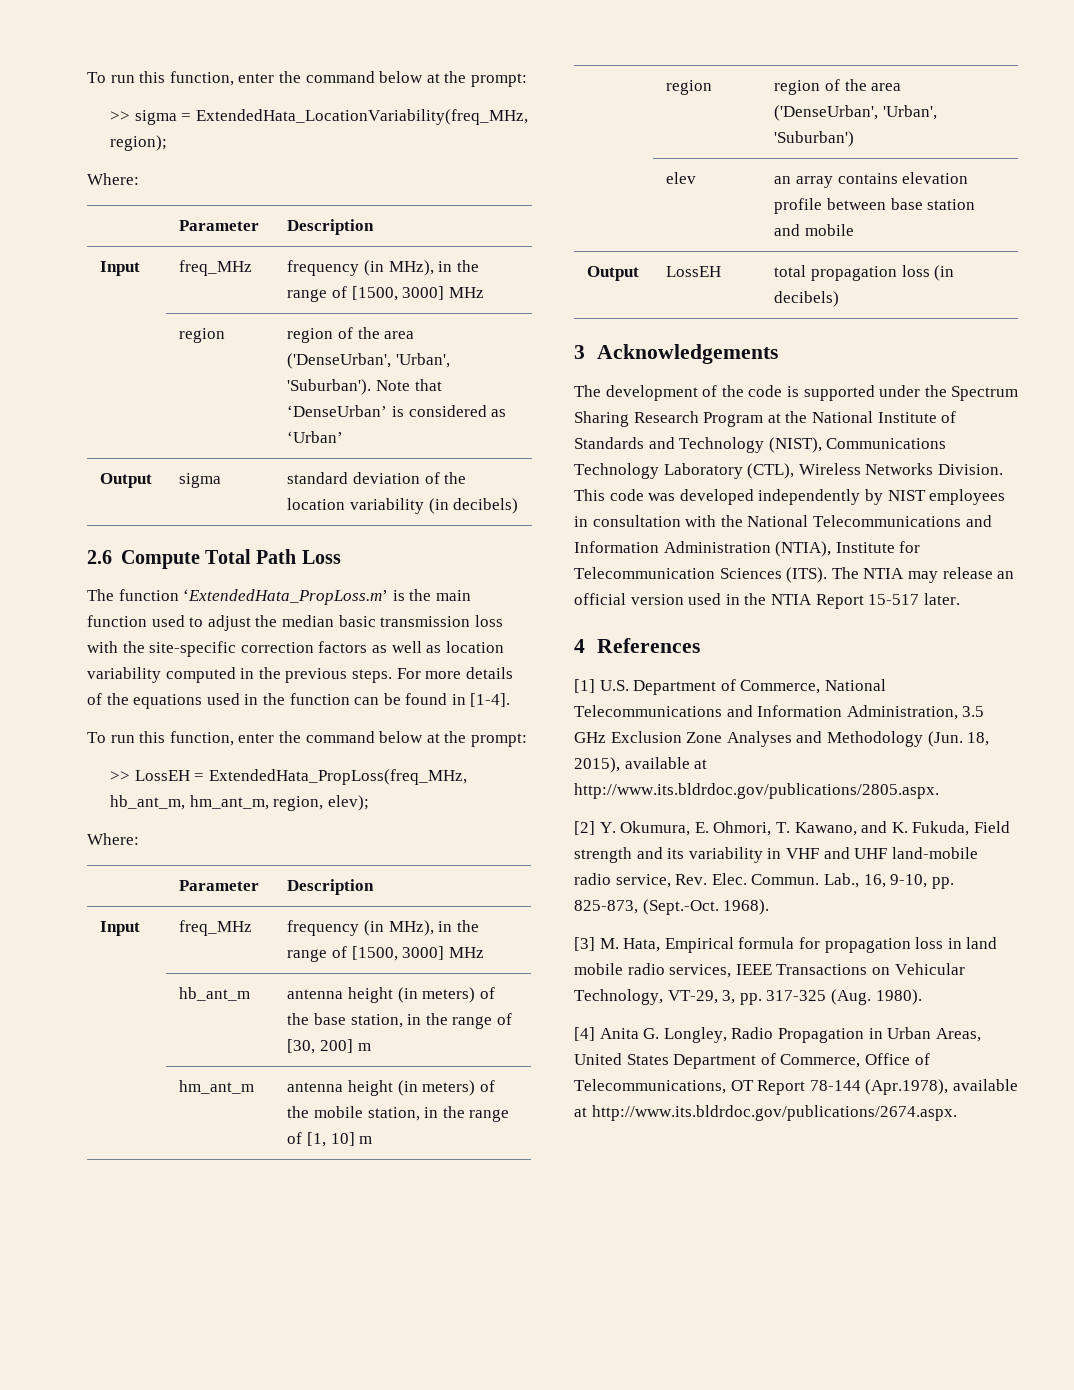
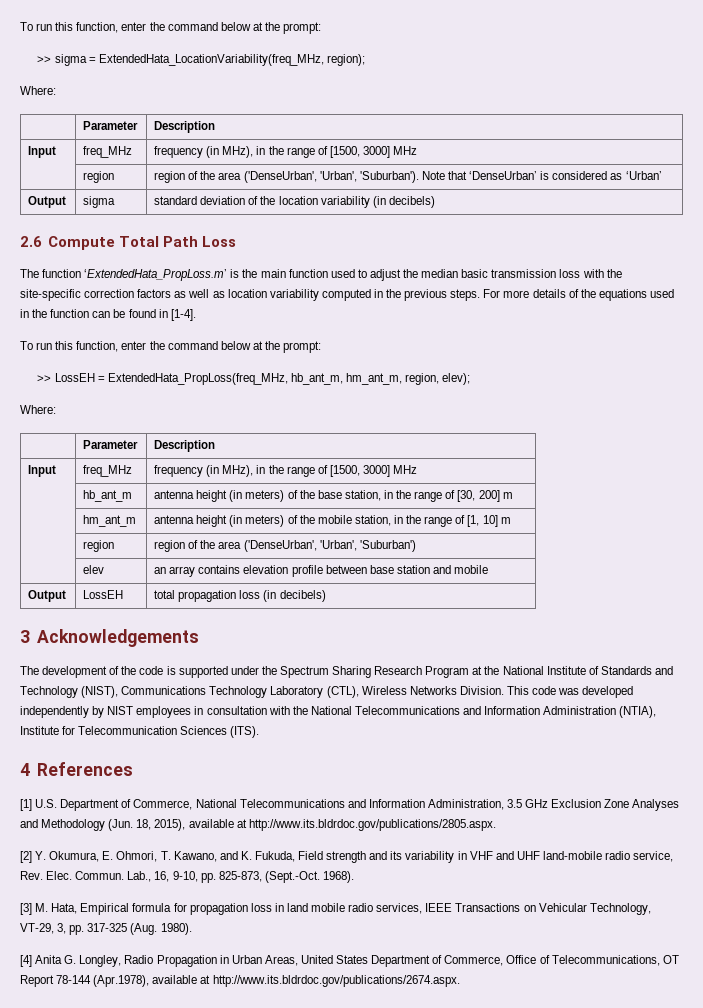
- The NTIA may release an official version used in the NTIA Report 15-517 later.

